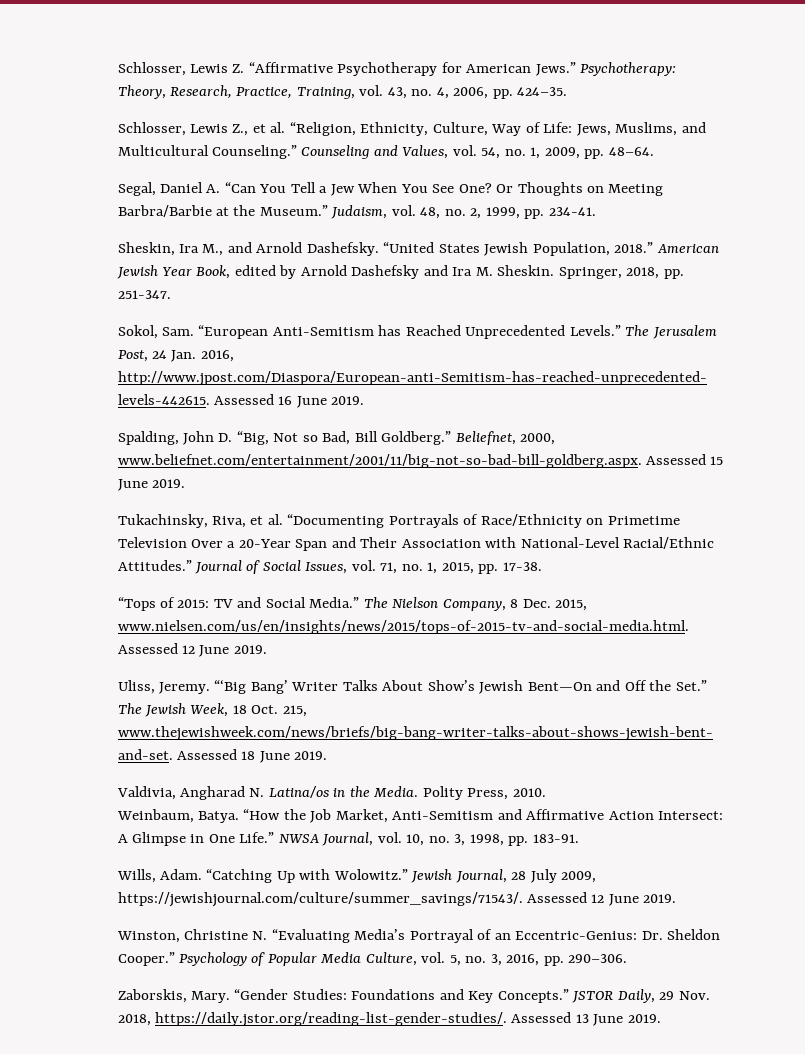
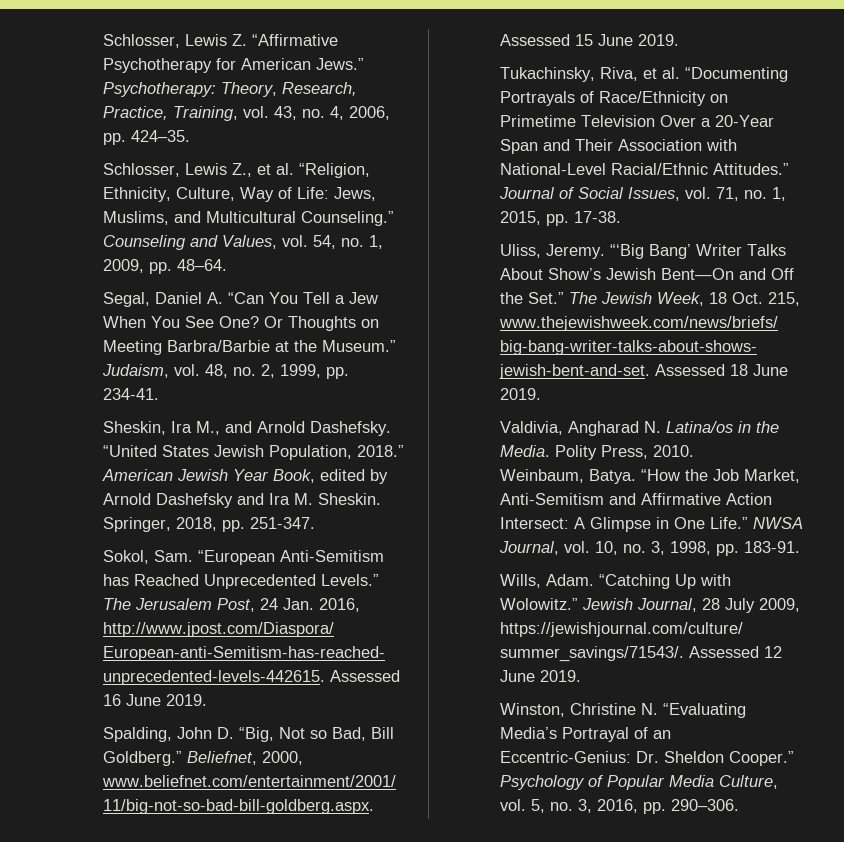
- “Tops of 2015: TV and Social Media.” The Nielson Company, 8 Dec. 2015, www.nielsen.com/us/en/insights/news/2015/tops-of-2015-tv-and-social-media.html. Assessed 12 June 2019.
- Zaborskis, Mary. “Gender Studies: Foundations and Key Concepts.” JSTOR Daily, 29 Nov. 2018, https://daily.jstor.org/reading-list-gender-studies/. Assessed 13 June 2019.

